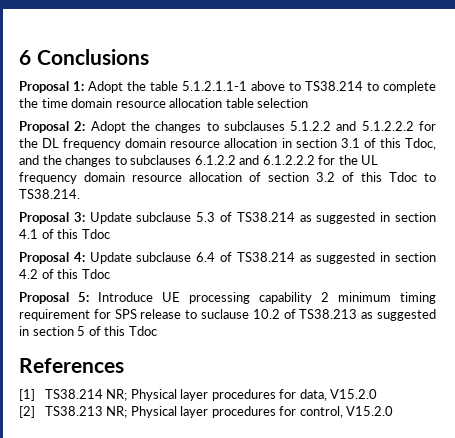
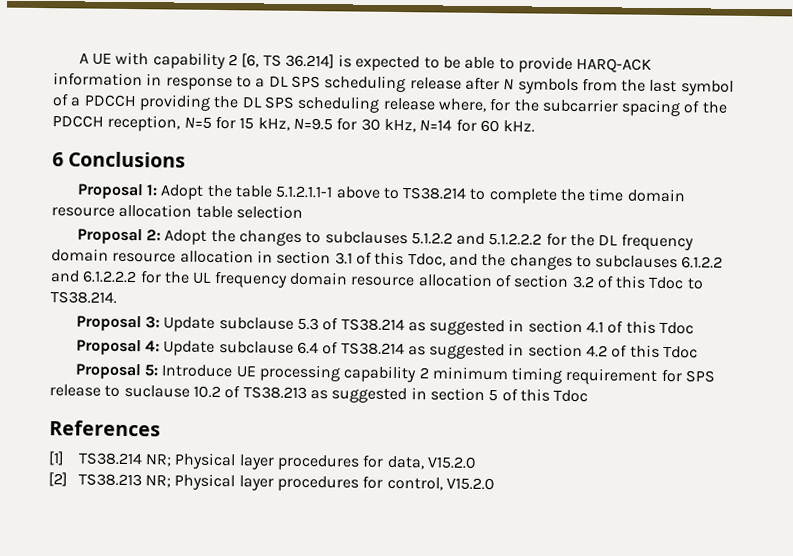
+ A UE with capability 2 [6, TS 36.214] is expected to be able to provide HARQ-ACK information in response to a DL SPS scheduling release after N symbols from the last symbol of a PDCCH providing the DL SPS scheduling release where, for the subcarrier spacing of the PDCCH reception, N=5 for 15 kHz, N=9.5 for 30 kHz, N=14 for 60 kHz.

